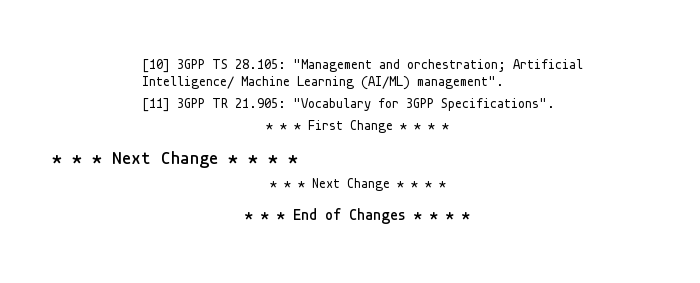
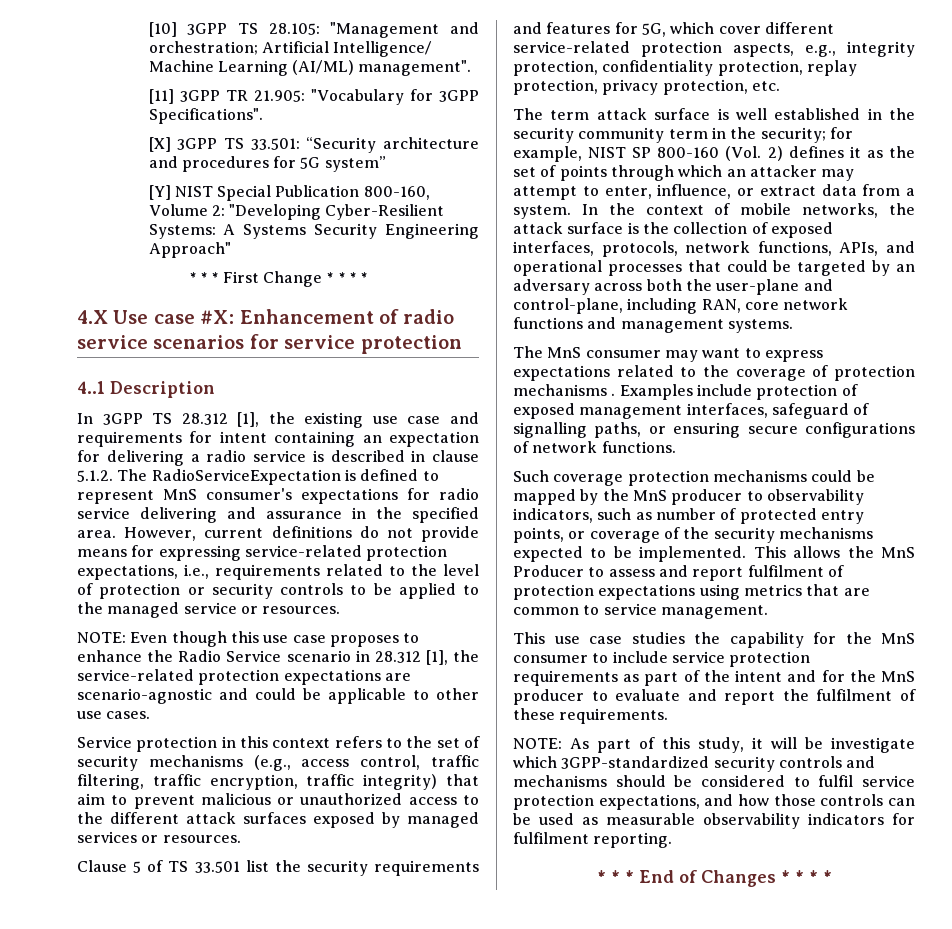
+ [X] 3GPP TS 33.501: “Security architecture and procedures for 5G system”
+ [Y] NIST Special Publication 800-160, Volume 2: "Developing Cyber-Resilient Systems: A Systems Security Engineering Approach"
  * * * First Change * * * *
- * * * Next Change * * * *
- * * * Next Change * * * *
+ 4.X Use case #X: Enhancement of radio service scenarios for service protection
+ 4..1 Description
+ In 3GPP TS 28.312 [1], the existing use case and requirements for intent containing an expectation for delivering a radio service is described in clause 5.1.2. The RadioServiceExpectation is defined to represent MnS consumer's expectations for radio service delivering and assurance in the specified area. However, current definitions do not provide means for expressing service-related protection expectations, i.e., requirements related to the level of protection or security controls to be applied to the managed service or resources.
+ NOTE: Even though this use case proposes to enhance the Radio Service scenario in 28.312 [1], the service-related protection expectations are scenario-agnostic and could be applicable to other use cases.
+ Service protection in this context refers to the set of security mechanisms (e.g., access control, traffic filtering, traffic encryption, traffic integrity) that aim to prevent malicious or unauthorized access to the different attack surfaces exposed by managed services or resources.
+ Clause 5 of TS 33.501 list the security requirements and features for 5G, which cover different service-related protection aspects, e.g., integrity protection, confidentiality protection, replay protection, privacy protection, etc.
+ The term attack surface is well established in the security community term in the security; for example, NIST SP 800-160 (Vol. 2) defines it as the set of points through which an attacker may attempt to enter, influence, or extract data from a system. In the context of mobile networks, the attack surface is the collection of exposed interfaces, protocols, network functions, APIs, and operational processes that could be targeted by an adversary across both the user-plane and control-plane, including RAN, core network functions and management systems.
+ The MnS consumer may want to express expectations related to the coverage of protection mechanisms . Examples include protection of exposed management interfaces, safeguard of signalling paths, or ensuring secure configurations of network functions.
+ Such coverage protection mechanisms could be mapped by the MnS producer to observability indicators, such as number of protected entry points, or coverage of the security mechanisms expected to be implemented. This allows the MnS Producer to assess and report fulfilment of protection expectations using metrics that are common to service management.
+ This use case studies the capability for the MnS consumer to include service protection requirements as part of the intent and for the MnS producer to evaluate and report the fulfilment of these requirements.
+ NOTE: As part of this study, it will be investigate which 3GPP-standardized security controls and mechanisms should be considered to fulfil service protection expectations, and how those controls can be used as measurable observability indicators for fulfilment reporting.

